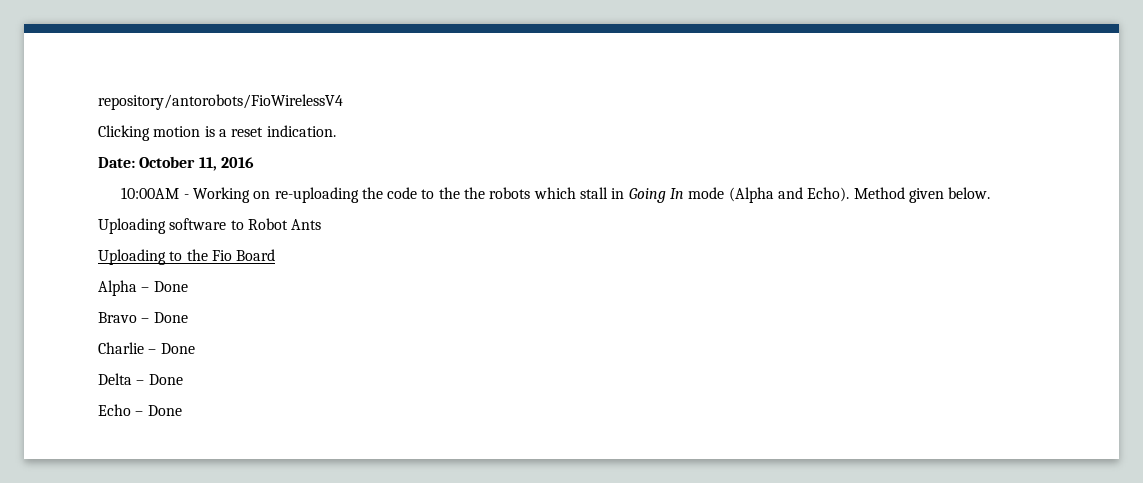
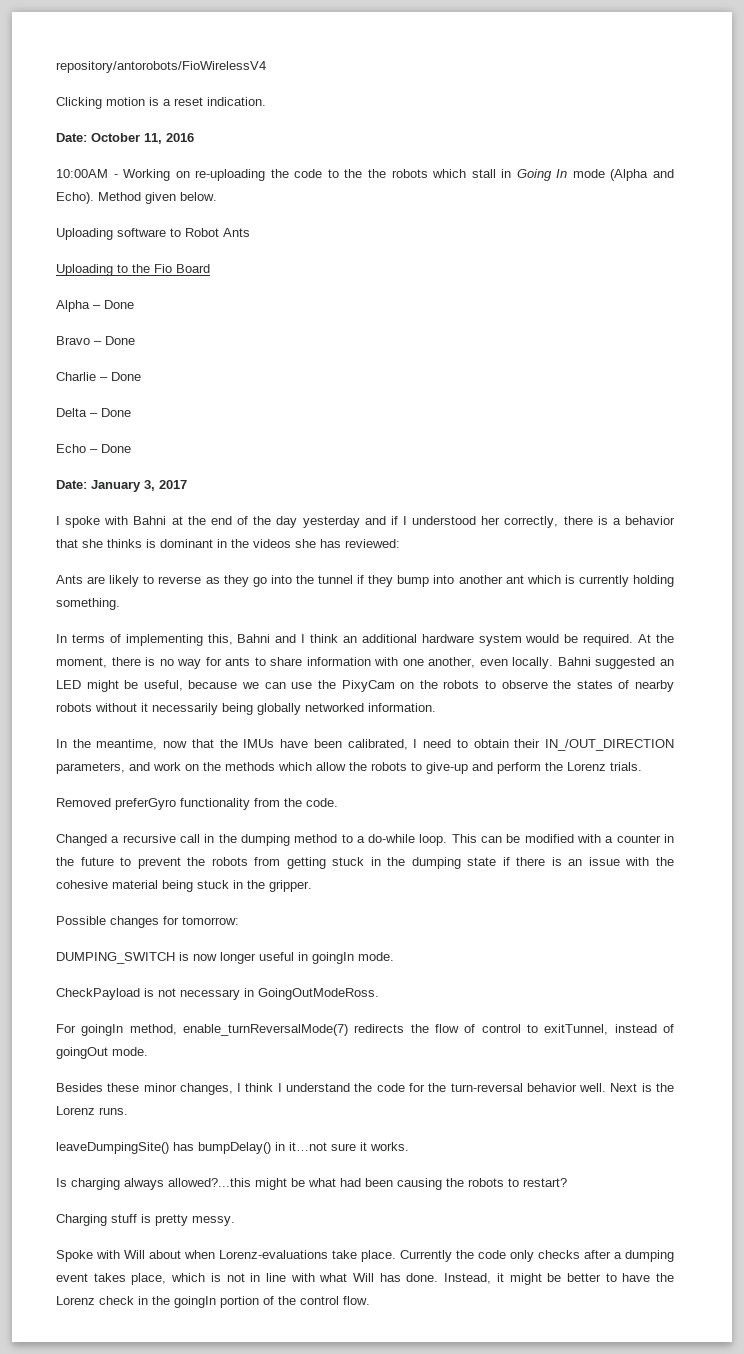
+ Date: January 3, 2017
+ I spoke with Bahni at the end of the day yesterday and if I understood her correctly, there is a behavior that she thinks is dominant in the videos she has reviewed:
+ Ants are likely to reverse as they go into the tunnel if they bump into another ant which is currently holding something.
+ In terms of implementing this, Bahni and I think an additional hardware system would be required. At the moment, there is no way for ants to share information with one another, even locally. Bahni suggested an LED might be useful, because we can use the PixyCam on the robots to observe the states of nearby robots without it necessarily being globally networked information.
+ In the meantime, now that the IMUs have been calibrated, I need to obtain their IN_/OUT_DIRECTION parameters, and work on the methods which allow the robots to give-up and perform the Lorenz trials.
+ Removed preferGyro functionality from the code.
+ Changed a recursive call in the dumping method to a do-while loop. This can be modified with a counter in the future to prevent the robots from getting stuck in the dumping state if there is an issue with the cohesive material being stuck in the gripper.
+ Possible changes for tomorrow:
+ DUMPING_SWITCH is now longer useful in goingIn mode.
+ CheckPayload is not necessary in GoingOutModeRoss.
+ For goingIn method, enable_turnReversalMode(7) redirects the flow of control to exitTunnel, instead of goingOut mode.
+ Besides these minor changes, I think I understand the code for the turn-reversal behavior well. Next is the Lorenz runs.
+ leaveDumpingSite() has bumpDelay() in it…not sure it works.
+ Is charging always allowed?...this might be what had been causing the robots to restart?
+ Charging stuff is pretty messy.
+ Spoke with Will about when Lorenz-evaluations take place. Currently the code only checks after a dumping event takes place, which is not in line with what Will has done. Instead, it might be better to have the Lorenz check in the goingIn portion of the control flow.

